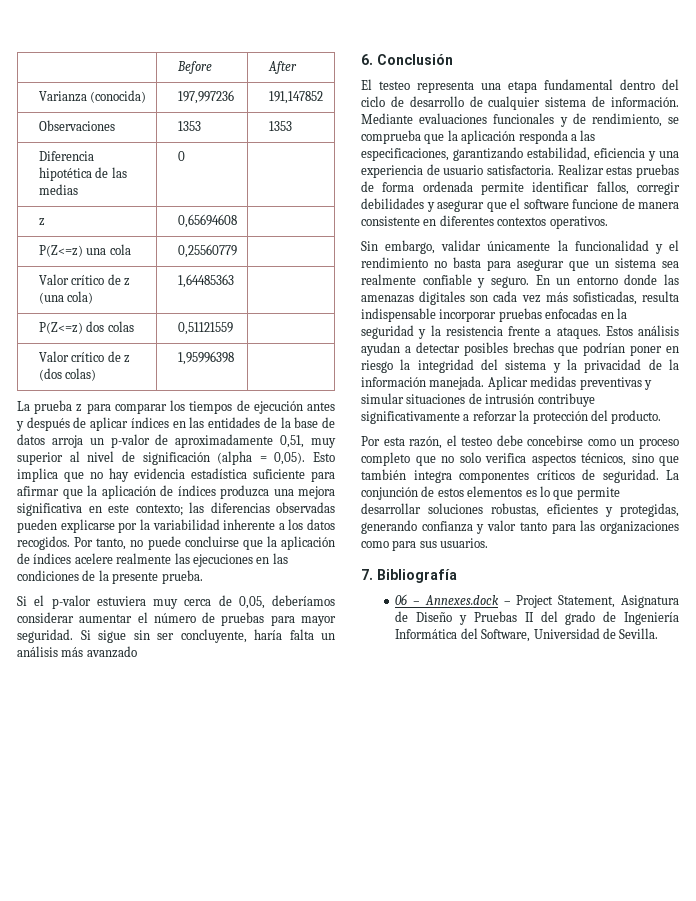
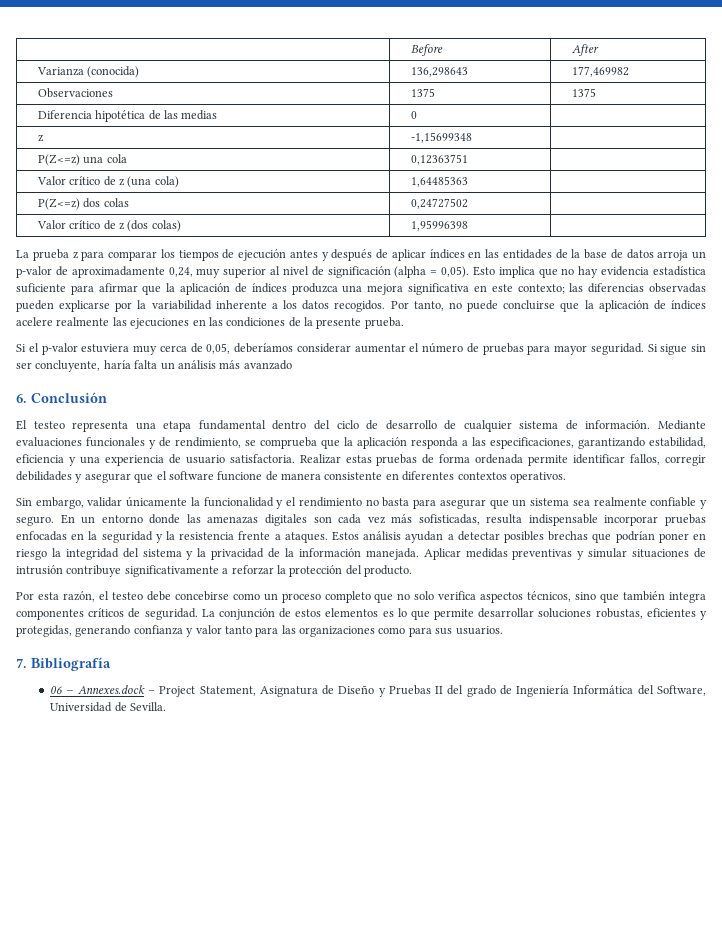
- Varianza (conocida) | 197,997236 | 191,147852
+ Varianza (conocida) | 136,298643 | 177,469982
- Observaciones | 1353 | 1353
+ Observaciones | 1375 | 1375
- z | 0,65694608 |
+ z | -1,15699348 |
- P(Z<=z) una cola | 0,25560779 |
+ P(Z<=z) una cola | 0,12363751 |
- P(Z<=z) dos colas | 0,51121559 |
+ P(Z<=z) dos colas | 0,24727502 |
- La prueba z para comparar los tiempos de ejecución antes y después de aplicar índices en las entidades de la base de datos arroja un p-valor de aproximadamente 0,51, muy superior al nivel de significación (alpha = 0,05).
+ La prueba z para comparar los tiempos de ejecución antes y después de aplicar índices en las entidades de la base de datos arroja un p-valor de aproximadamente 0,24, muy superior al nivel de significación (alpha = 0,05).

